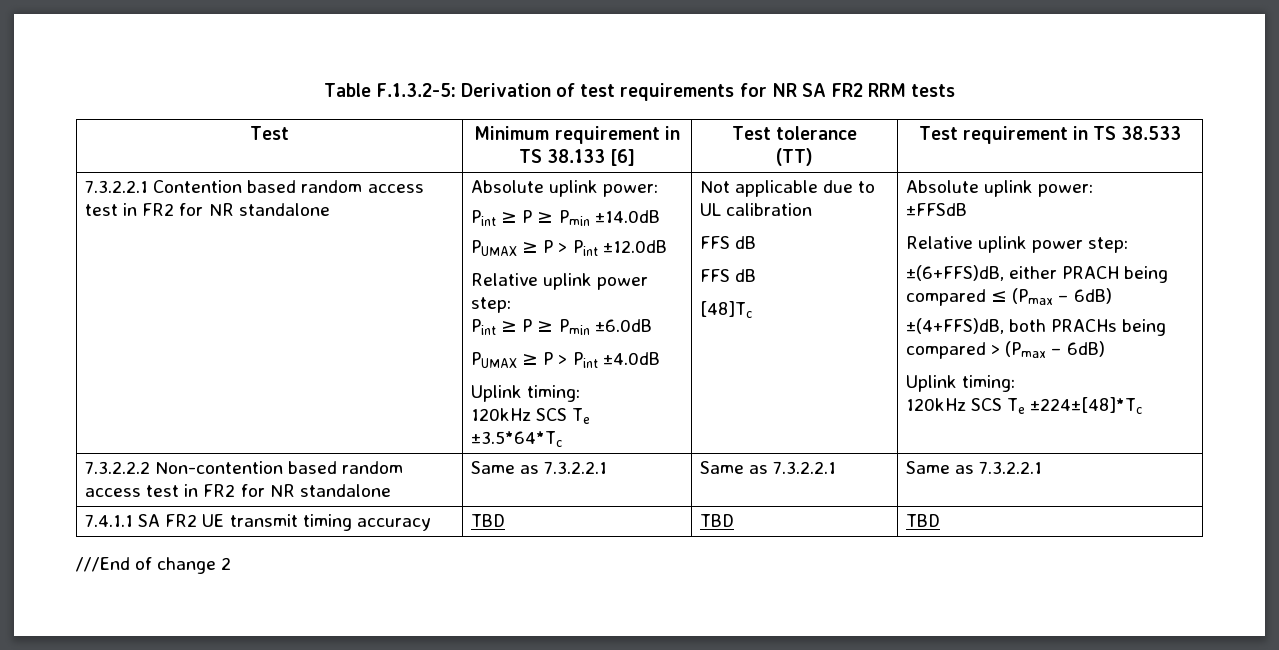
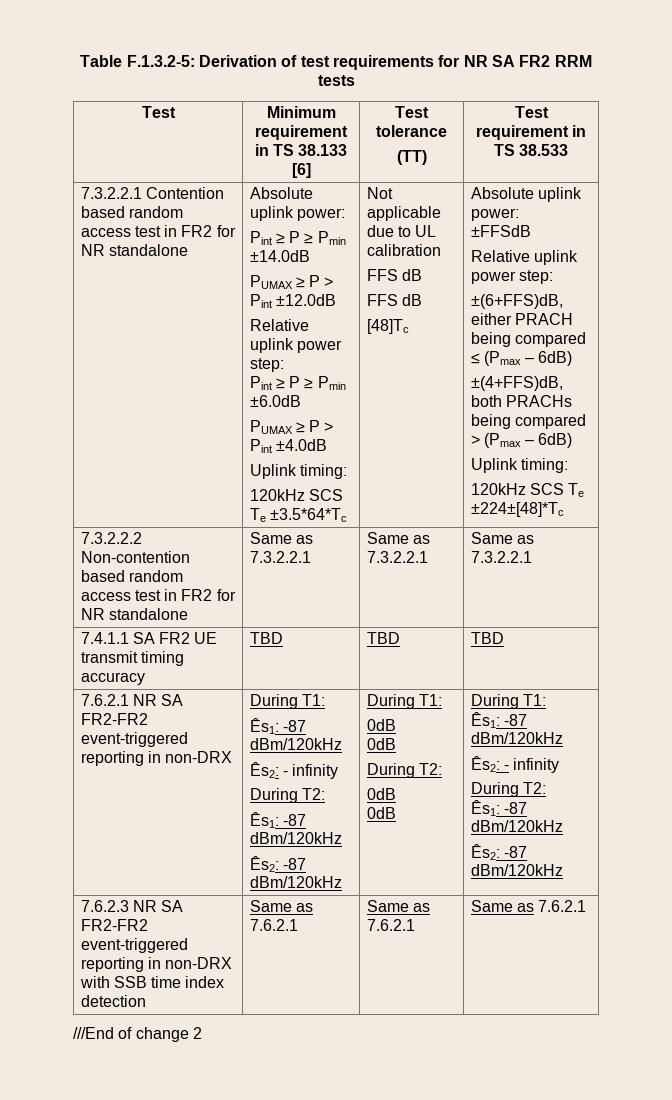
+ 7.6.2.1 NR SA FR2-FR2 event-triggered reporting in non-DRX | During T1:
+ Ês1: -87 dBm/120kHz
+ Ês2: - infinity
+ During T2:
+ Ês1: -87 dBm/120kHz
+ Ês2: -87 dBm/120kHz | During T1:
+ 0dB
+ 0dB
+ During T2:
+ 0dB
+ 0dB | During T1:
+ Ês1: -87 dBm/120kHz
+ Ês2: - infinity
+ During T2:
+ Ês1: -87 dBm/120kHz
+ Ês2: -87 dBm/120kHz
+ 7.6.2.3 NR SA FR2-FR2 event-triggered reporting in non-DRX with SSB time index detection | Same as 7.6.2.1 | Same as 7.6.2.1 | Same as 7.6.2.1

